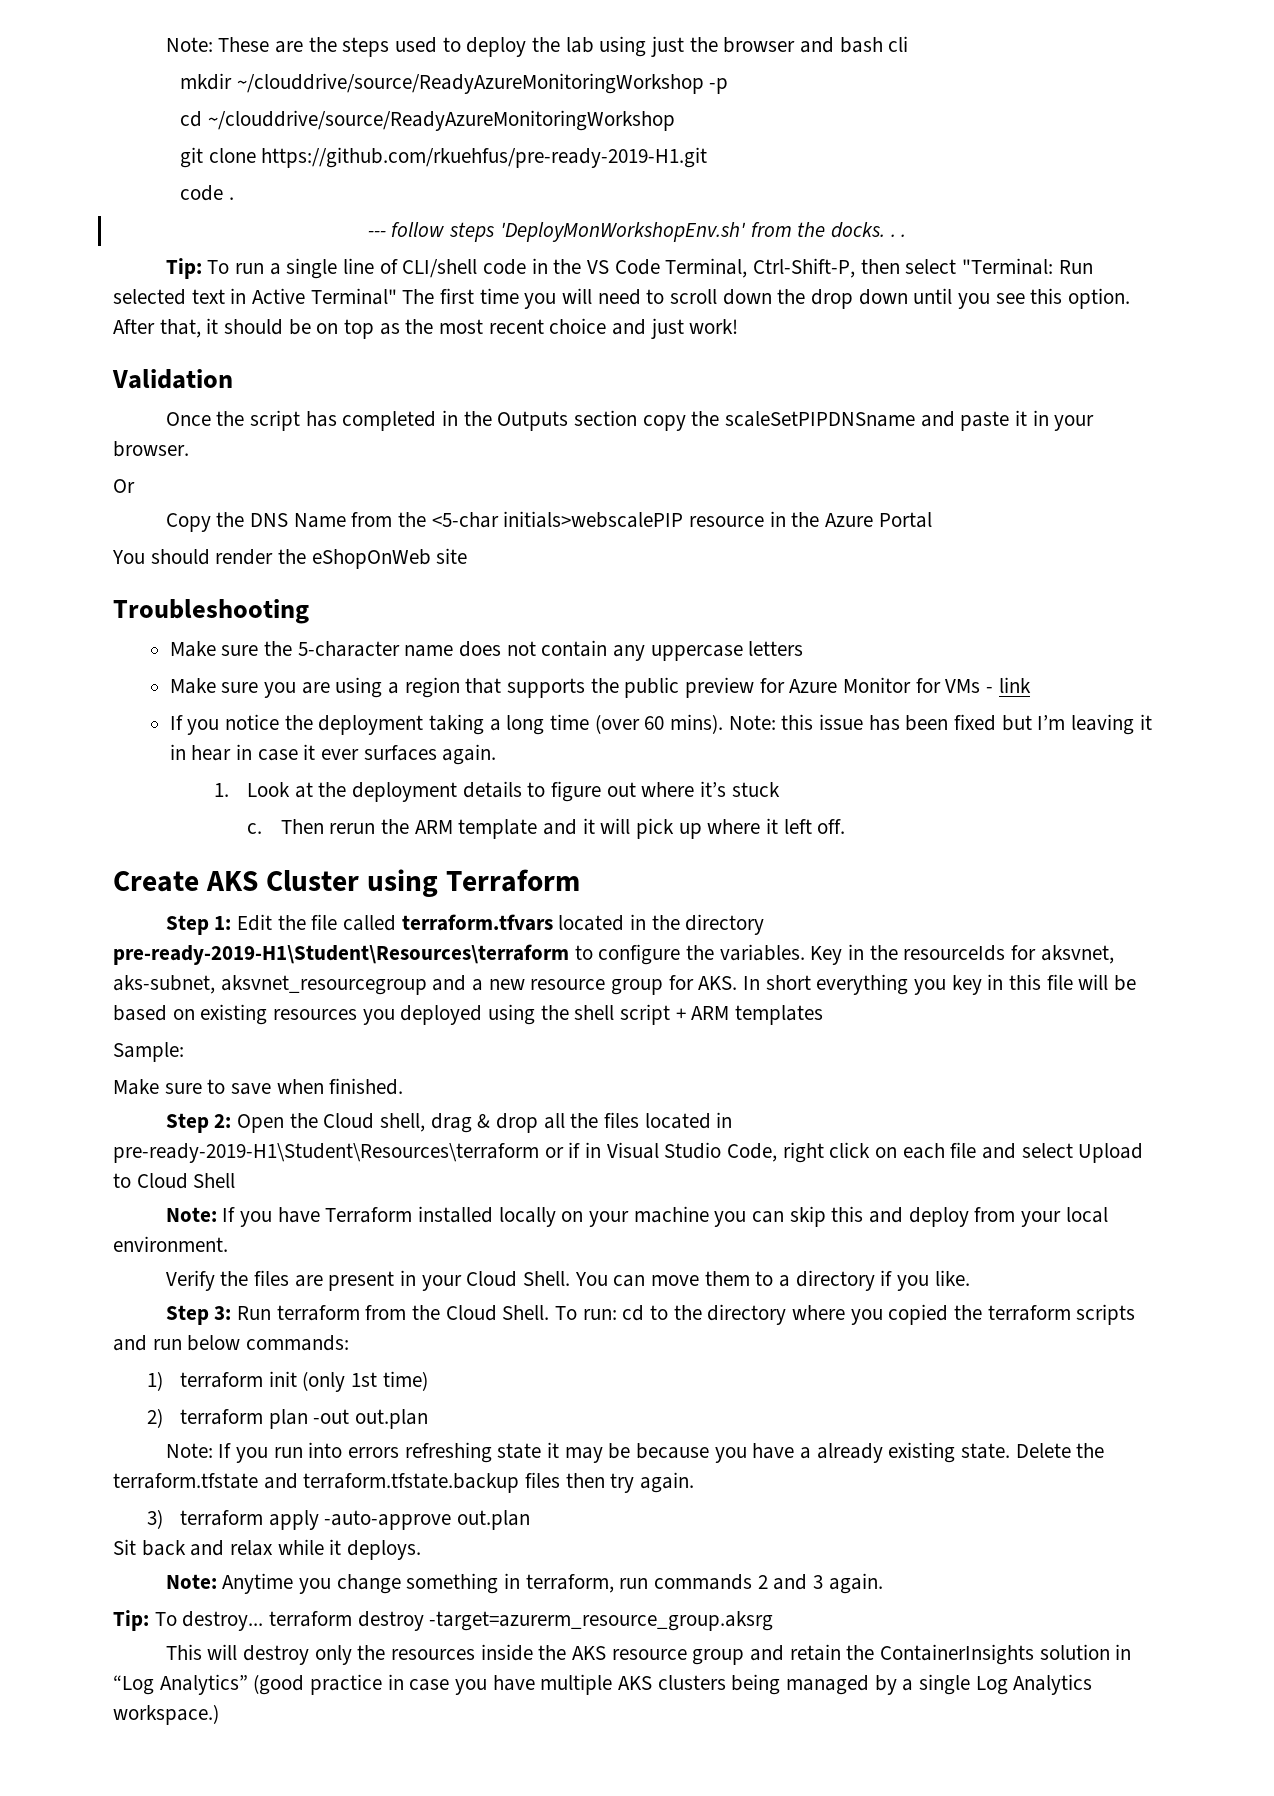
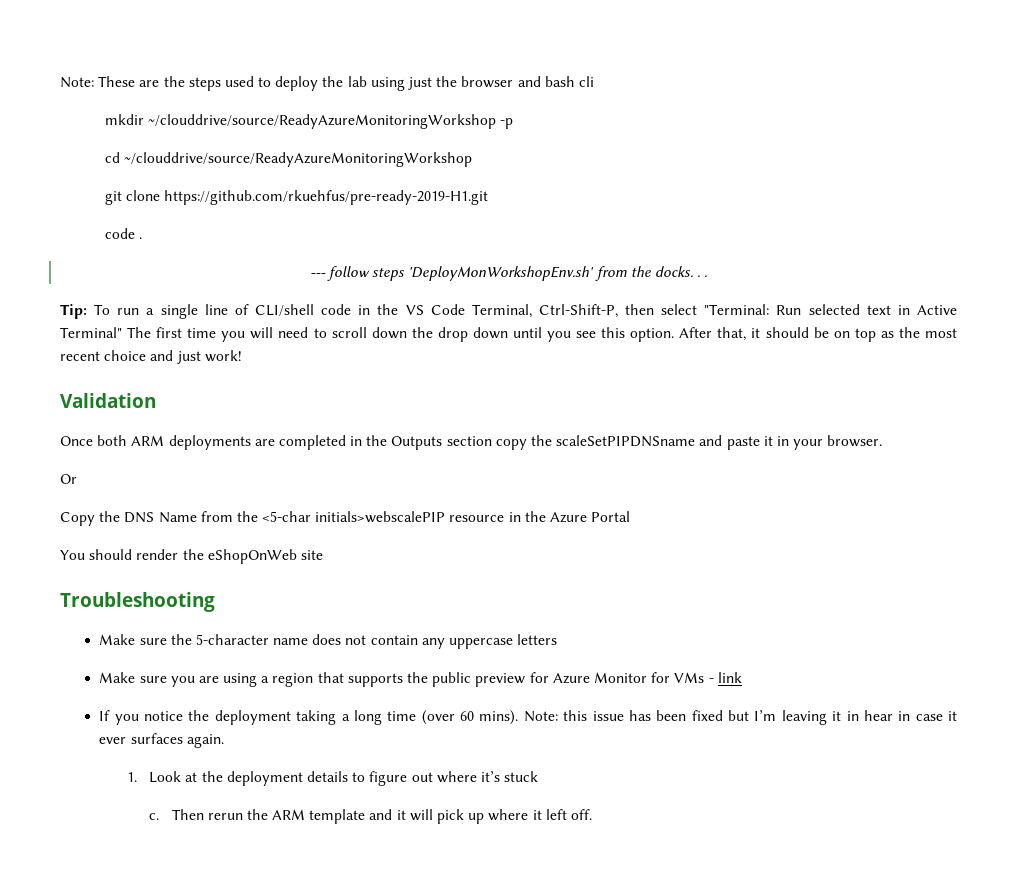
- Once the script has completed in the Outputs section copy the scaleSetPIPDNSname and paste it in your browser.
+ Once both ARM deployments are completed in the Outputs section copy the scaleSetPIPDNSname and paste it in your browser.
- Create AKS Cluster using Terraform
- Step 1: Edit the file called terraform.tfvars located in the directory pre-ready-2019-H1\Student\Resources\terraform to configure the variables. Key in the resourceIds for aksvnet, aks-subnet, aksvnet_resourcegroup and a new resource group for AKS. In short everything you key in this file will be based on existing resources you deployed using the shell script + ARM templates
- Sample:
- Make sure to save when finished.
- Step 2: Open the Cloud shell, drag & drop all the files located in pre-ready-2019-H1\Student\Resources\terraform or if in Visual Studio Code, right click on each file and select Upload to Cloud Shell
- Note: If you have Terraform installed locally on your machine you can skip this and deploy from your local environment.
- Verify the files are present in your Cloud Shell. You can move them to a directory if you like.
- Step 3: Run terraform from the Cloud Shell. To run: cd to the directory where you copied the terraform scripts and run below commands:
- 1) terraform init (only 1st time)
- 2) terraform plan -out out.plan
- Note: If you run into errors refreshing state it may be because you have a already existing state. Delete the terraform.tfstate and terraform.tfstate.backup files then try again.
- 3) terraform apply -auto-approve out.plan
- Sit back and relax while it deploys.
- Note: Anytime you change something in terraform, run commands 2 and 3 again.
- Tip: To destroy... terraform destroy -target=azurerm_resource_group.aksrg
- This will destroy only the resources inside the AKS resource group and retain the ContainerInsights solution in “Log Analytics” (good practice in case you have multiple AKS clusters being managed by a single Log Analytics workspace.)

